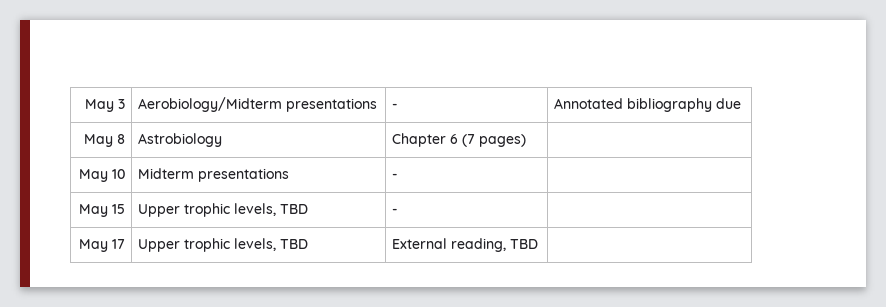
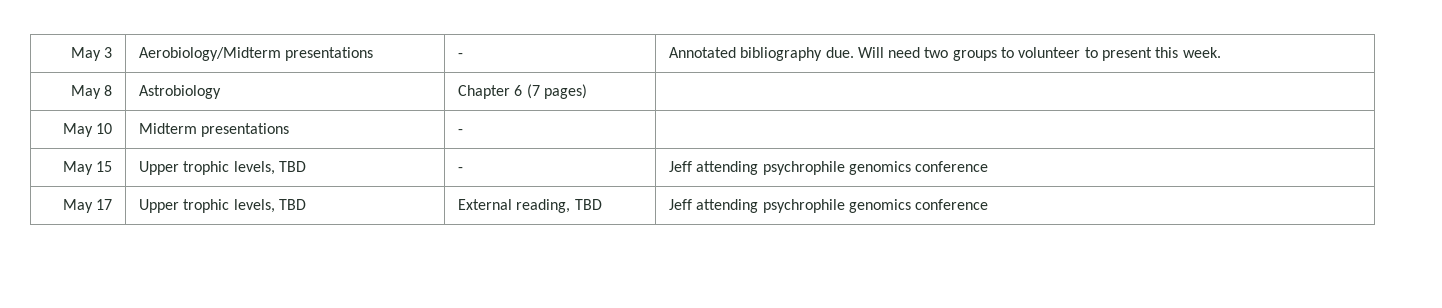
- May 3 | Aerobiology/Midterm presentations | - | Annotated bibliography due
+ May 3 | Aerobiology/Midterm presentations | - | Annotated bibliography due. Will need two groups to volunteer to present this week.
- May 15 | Upper trophic levels, TBD | - |
+ May 15 | Upper trophic levels, TBD | - | Jeff attending psychrophile genomics conference
- May 17 | Upper trophic levels, TBD | External reading, TBD |
+ May 17 | Upper trophic levels, TBD | External reading, TBD | Jeff attending psychrophile genomics conference

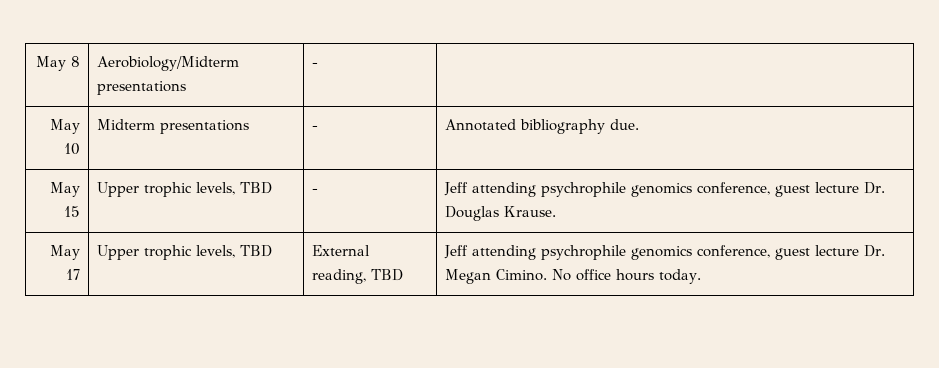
- May 3 | Aerobiology/Midterm presentations | - | Annotated bibliography due. Will need two groups to volunteer to present this week.
- May 8 | Astrobiology | Chapter 6 (7 pages) |
+ May 8 | Aerobiology/Midterm presentations | - |
- May 10 | Midterm presentations | - |
+ May 10 | Midterm presentations | - | Annotated bibliography due.
- May 15 | Upper trophic levels, TBD | - | Jeff attending psychrophile genomics conference
+ May 15 | Upper trophic levels, TBD | - | Jeff attending psychrophile genomics conference, guest lecture Dr. Douglas Krause.
- May 17 | Upper trophic levels, TBD | External reading, TBD | Jeff attending psychrophile genomics conference
+ May 17 | Upper trophic levels, TBD | External reading, TBD | Jeff attending psychrophile genomics conference, guest lecture Dr. Megan Cimino. No office hours today.

